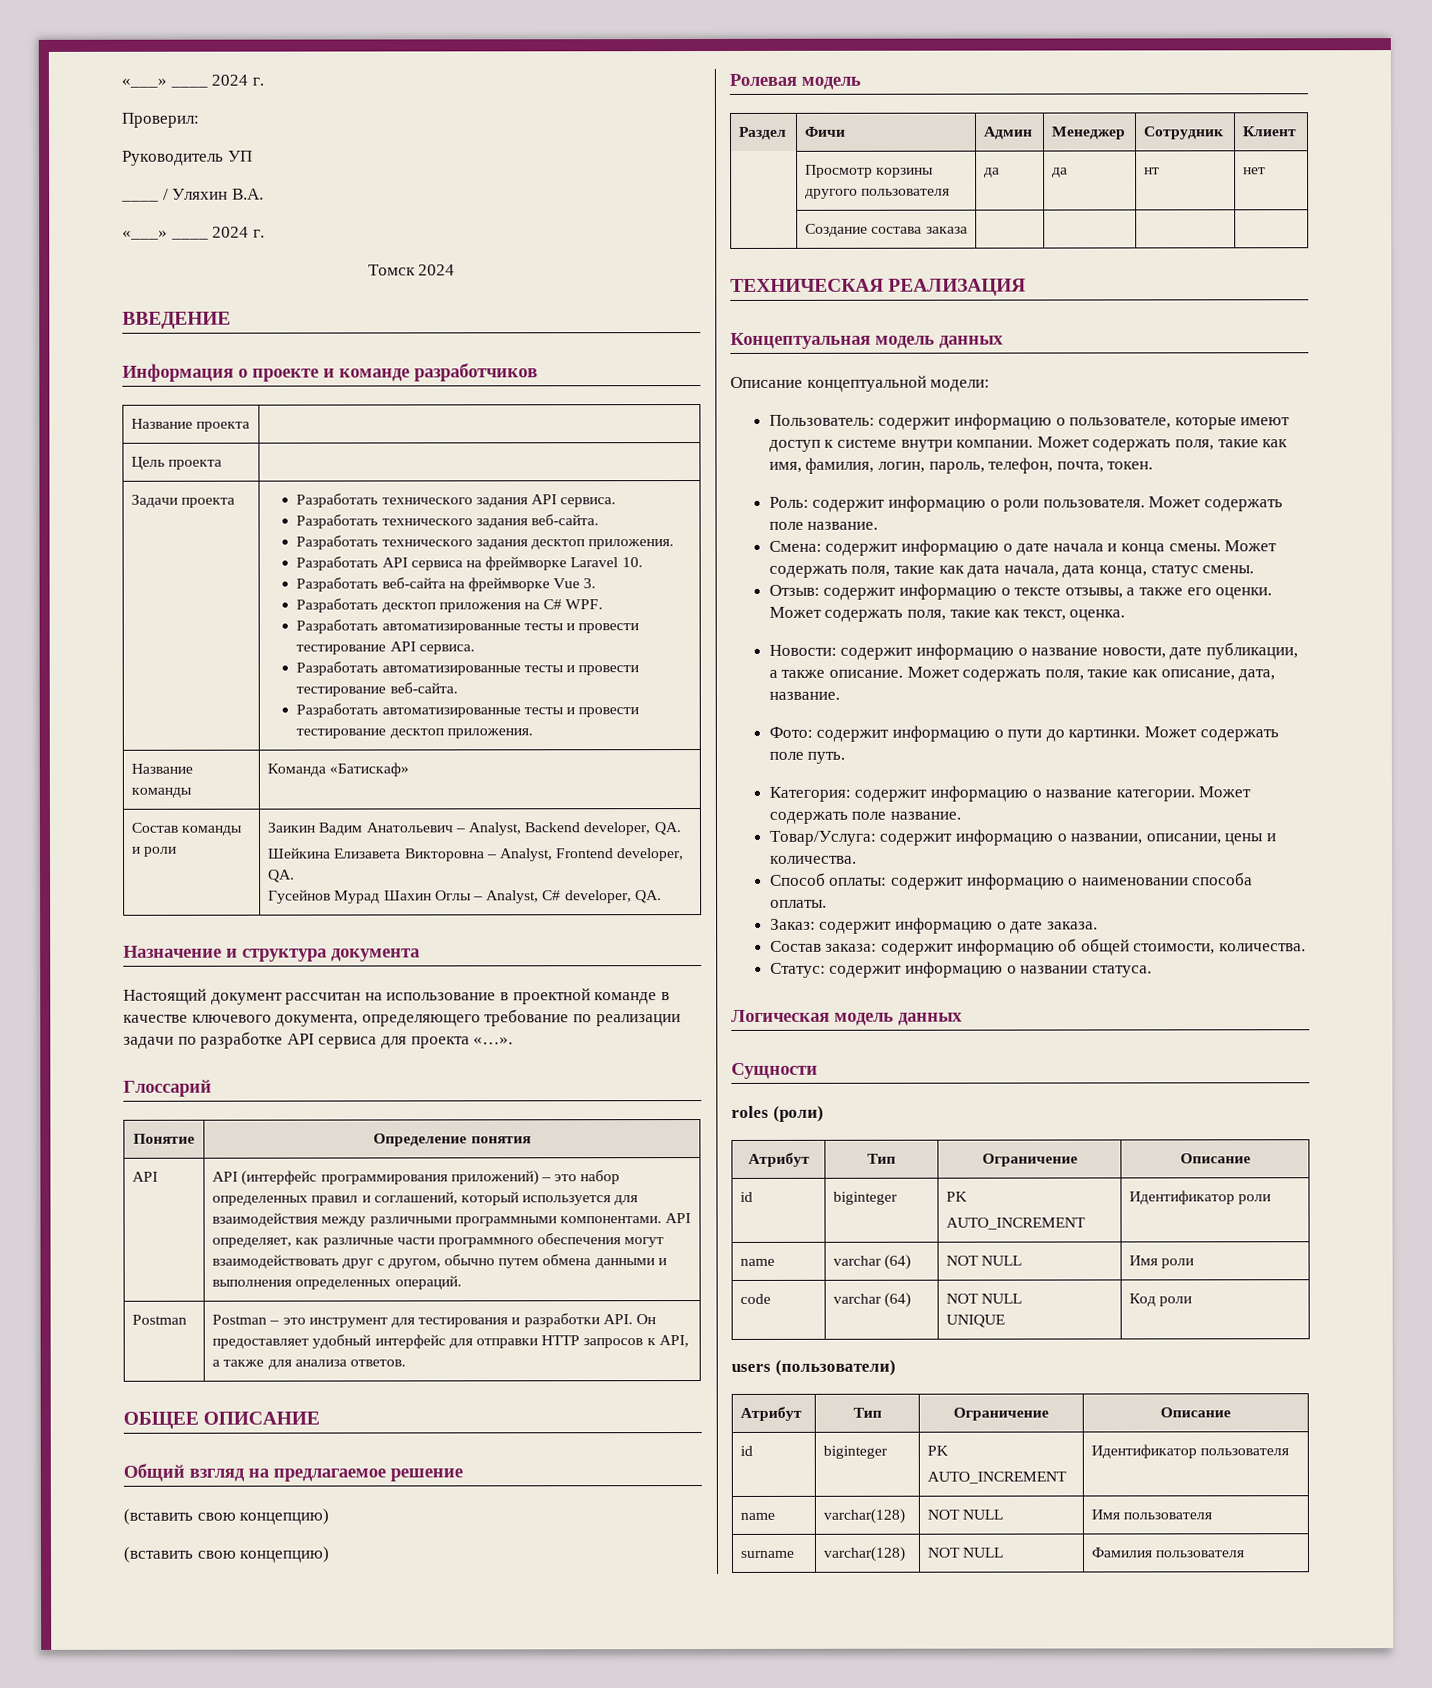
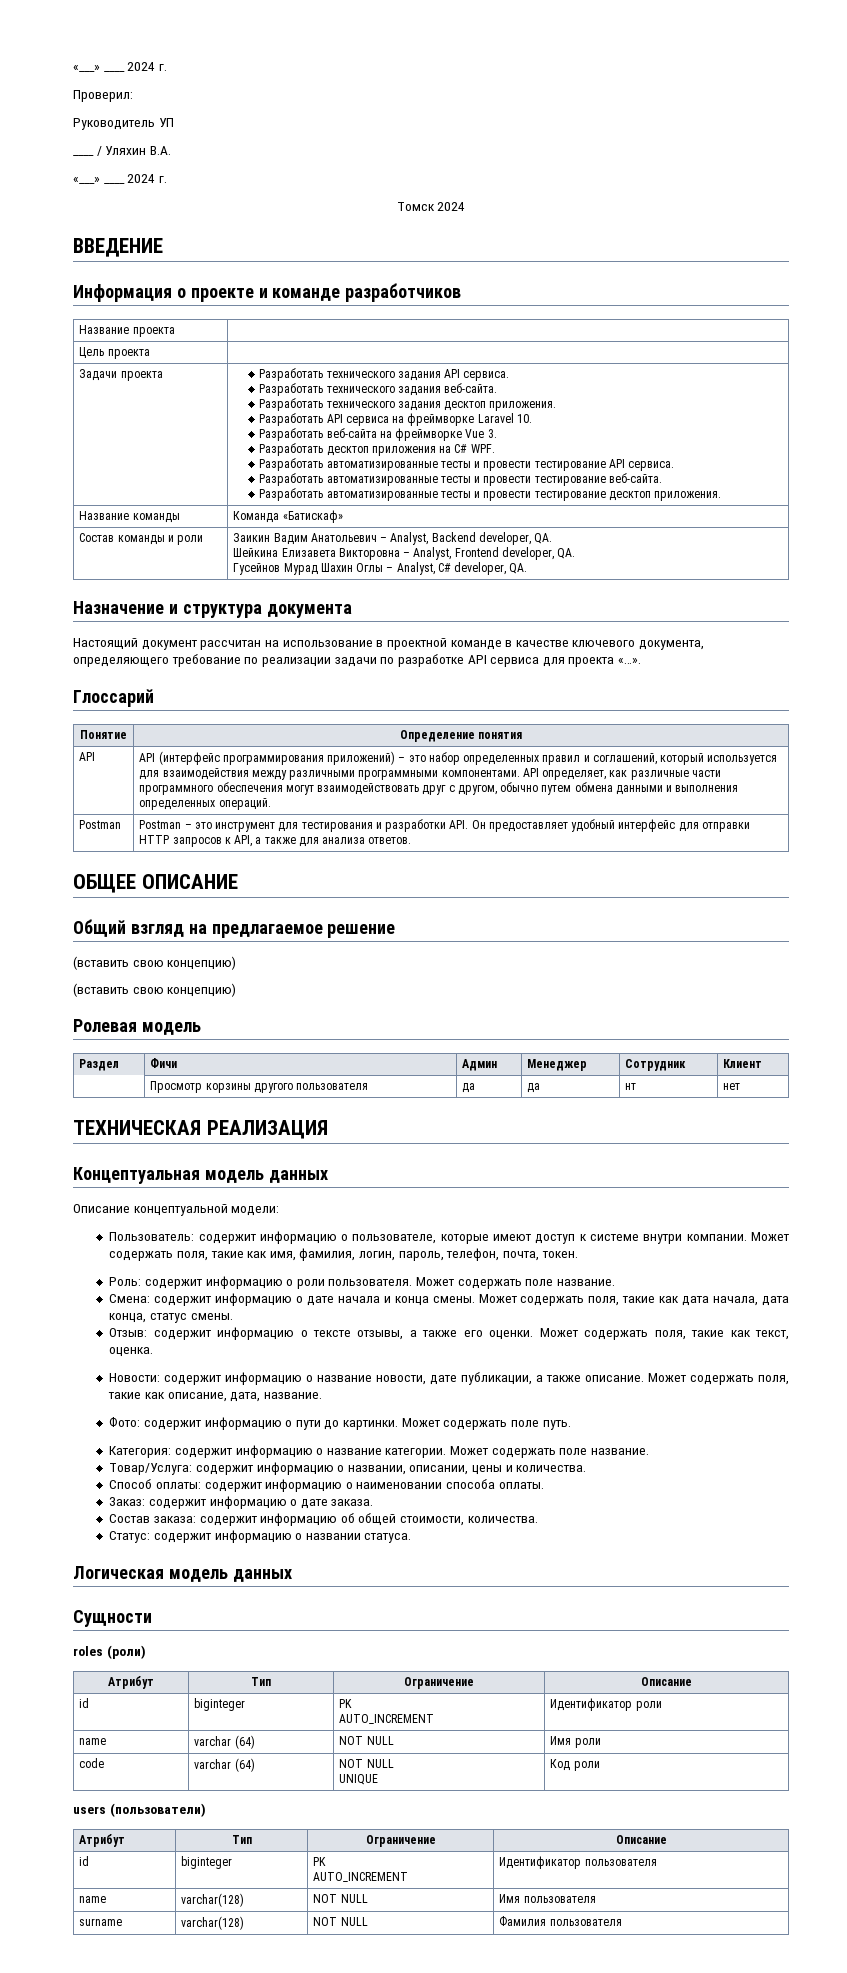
- | Создание состава заказа | | | |

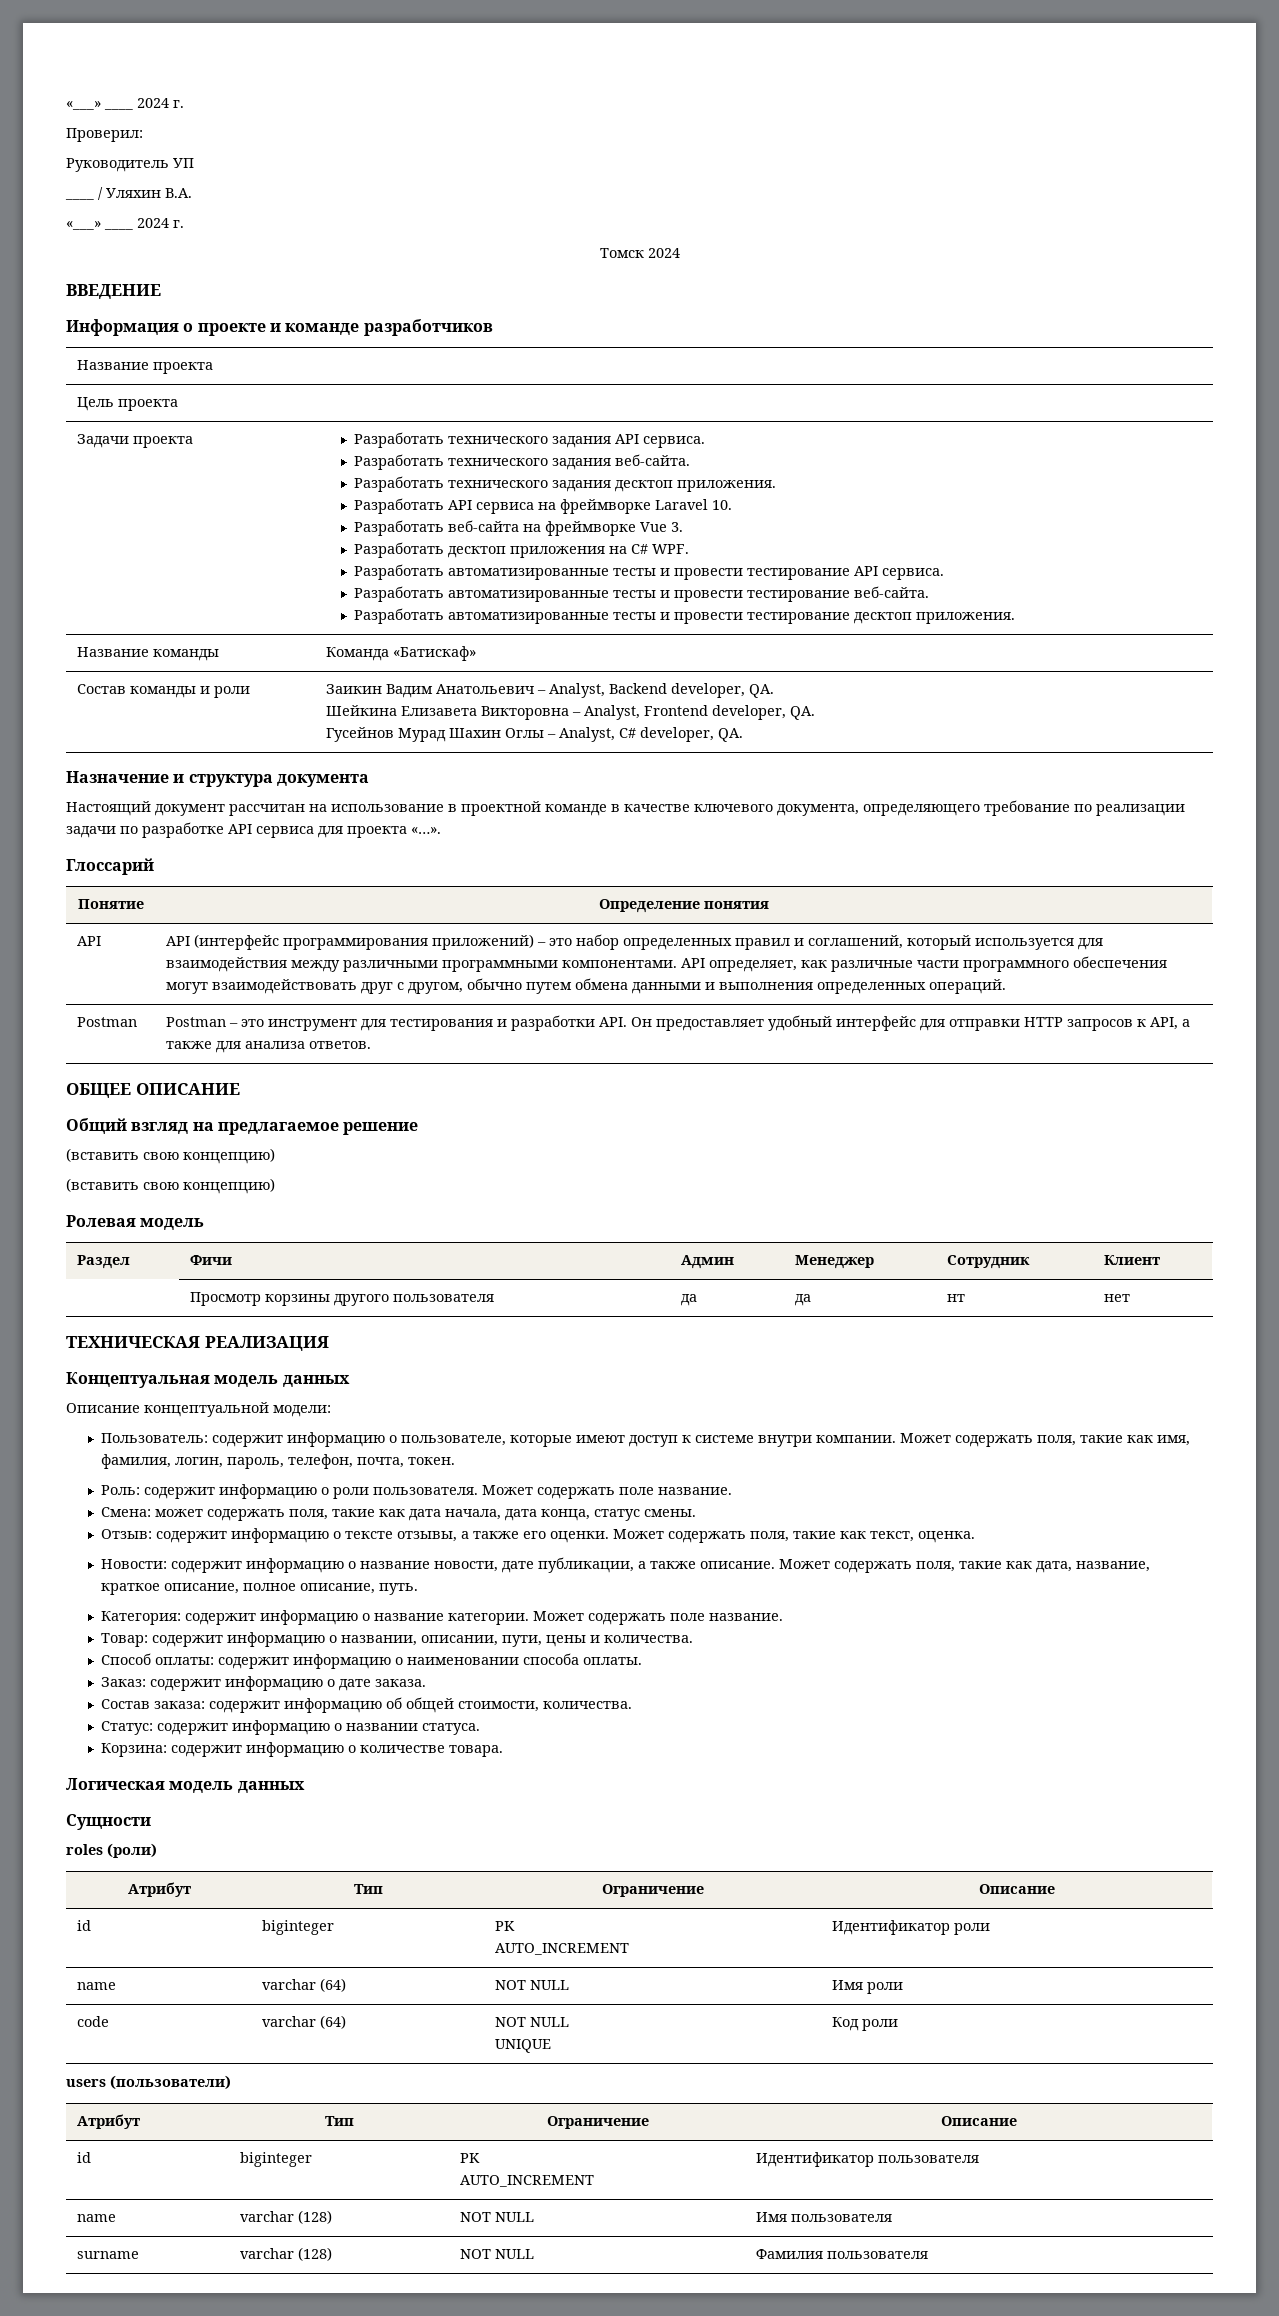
- Смена: содержит информацию о дате начала и конца смены. Может содержать поля, такие как дата начала, дата конца, статус смены.
+ Смена: может содержать поля, такие как дата начала, дата конца, статус смены.
- Может содержать поля, такие как описание, дата, название.
- Фото: содержит информацию о пути до картинки. Может содержать поле путь.
+ Может содержать поля, такие как дата, название, краткое описание, полное описание, путь.
- Товар/Услуга: содержит информацию о названии, описании, цены и количества.
+ Товар: содержит информацию о названии, описании, пути, цены и количества.
+ Корзина: содержит информацию о количестве товара.
- name | varchar(128) | NOT NULL | Имя пользователя
+ name | varchar (128) | NOT NULL | Имя пользователя
- surname | varchar(128) | NOT NULL | Фамилия пользователя
+ surname | varchar (128) | NOT NULL | Фамилия пользователя

